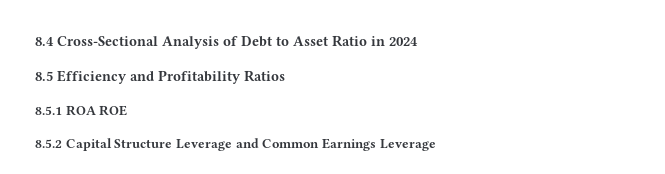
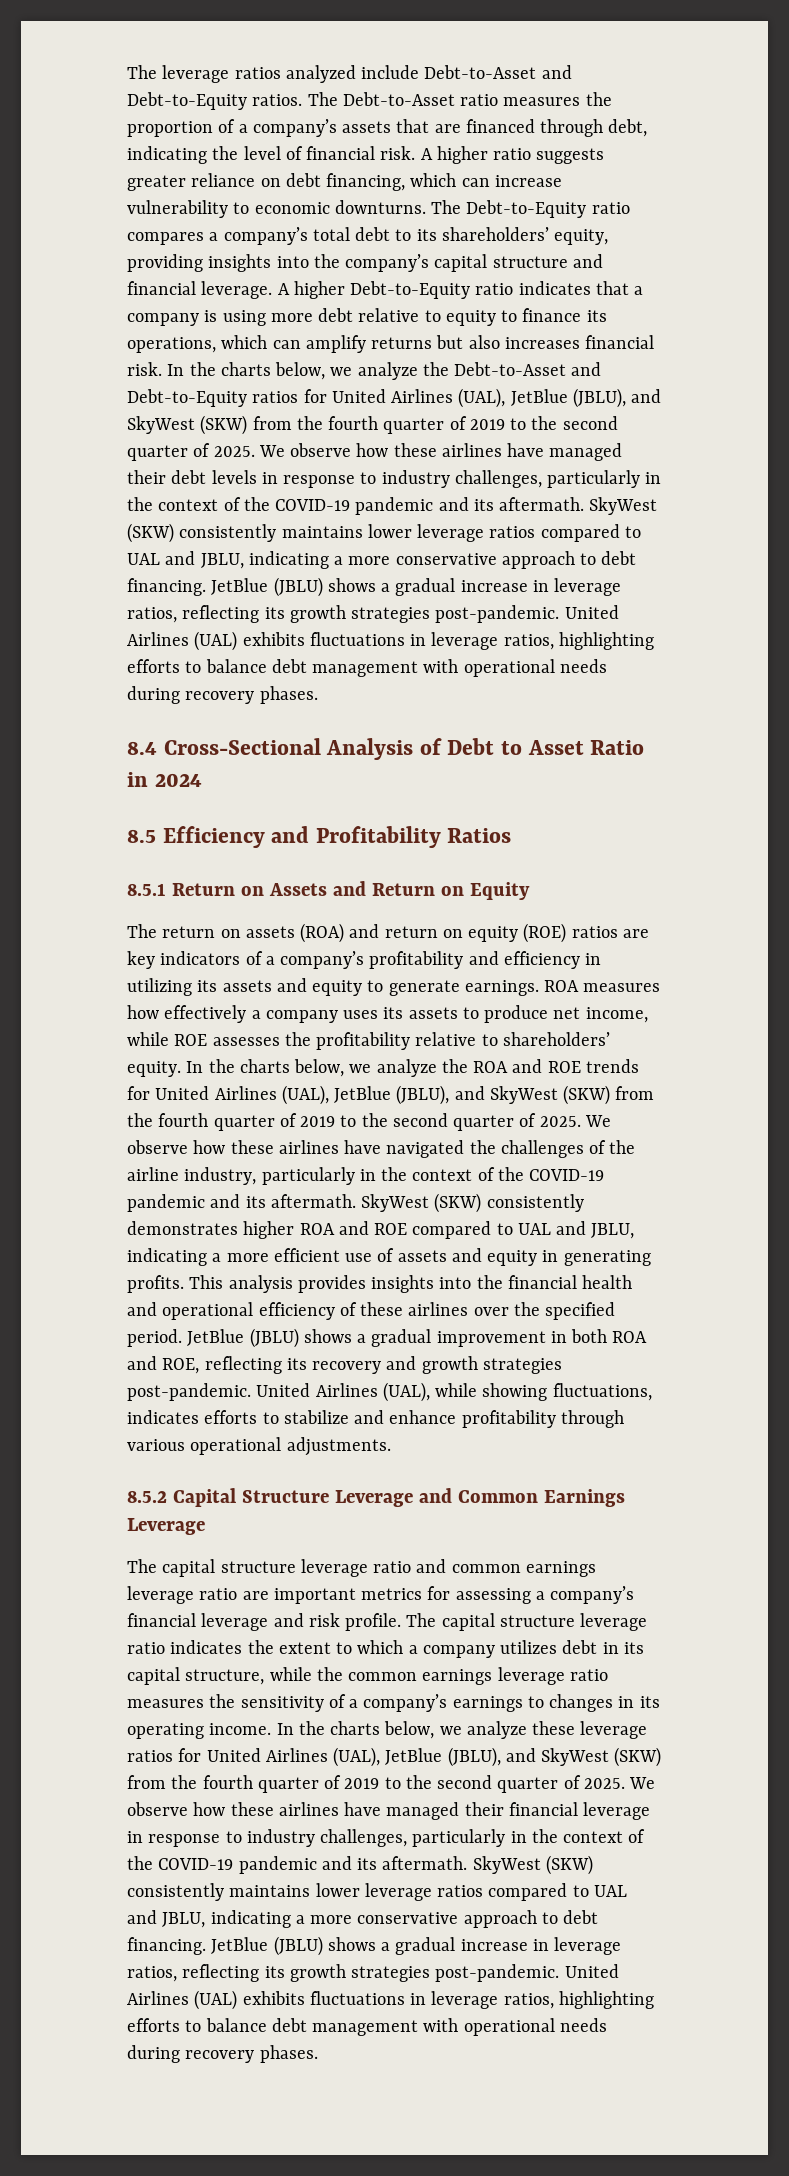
+ The leverage ratios analyzed include Debt-to-Asset and Debt-to-Equity ratios. The Debt-to-Asset ratio measures the proportion of a company’s assets that are financed through debt, indicating the level of financial risk. A higher ratio suggests greater reliance on debt financing, which can increase vulnerability to economic downturns. The Debt-to-Equity ratio compares a company’s total debt to its shareholders’ equity, providing insights into the company’s capital structure and financial leverage. A higher Debt-to-Equity ratio indicates that a company is using more debt relative to equity to finance its operations, which can amplify returns but also increases financial risk. In the charts below, we analyze the Debt-to-Asset and Debt-to-Equity ratios for United Airlines (UAL), JetBlue (JBLU), and SkyWest (SKW) from the fourth quarter of 2019 to the second quarter of 2025. We observe how these airlines have managed their debt levels in response to industry challenges, particularly in the context of the COVID-19 pandemic and its aftermath. SkyWest (SKW) consistently maintains lower leverage ratios compared to UAL and JBLU, indicating a more conservative approach to debt financing. JetBlue (JBLU) shows a gradual increase in leverage ratios, reflecting its growth strategies post-pandemic. United Airlines (UAL) exhibits fluctuations in leverage ratios, highlighting efforts to balance debt management with operational needs during recovery phases.
- 8.5.1 ROA ROE
+ 8.5.1 Return on Assets and Return on Equity
+ The return on assets (ROA) and return on equity (ROE) ratios are key indicators of a company’s profitability and efficiency in utilizing its assets and equity to generate earnings. ROA measures how effectively a company uses its assets to produce net income, while ROE assesses the profitability relative to shareholders’ equity. In the charts below, we analyze the ROA and ROE trends for United Airlines (UAL), JetBlue (JBLU), and SkyWest (SKW) from the fourth quarter of 2019 to the second quarter of 2025. We observe how these airlines have navigated the challenges of the airline industry, particularly in the context of the COVID-19 pandemic and its aftermath. SkyWest (SKW) consistently demonstrates higher ROA and ROE compared to UAL and JBLU, indicating a more efficient use of assets and equity in generating profits. This analysis provides insights into the financial health and operational efficiency of these airlines over the specified period. JetBlue (JBLU) shows a gradual improvement in both ROA and ROE, reflecting its recovery and growth strategies post-pandemic. United Airlines (UAL), while showing fluctuations, indicates efforts to stabilize and enhance profitability through various operational adjustments.
+ The capital structure leverage ratio and common earnings leverage ratio are important metrics for assessing a company’s financial leverage and risk profile. The capital structure leverage ratio indicates the extent to which a company utilizes debt in its capital structure, while the common earnings leverage ratio measures the sensitivity of a company’s earnings to changes in its operating income. In the charts below, we analyze these leverage ratios for United Airlines (UAL), JetBlue (JBLU), and SkyWest (SKW) from the fourth quarter of 2019 to the second quarter of 2025. We observe how these airlines have managed their financial leverage in response to industry challenges, particularly in the context of the COVID-19 pandemic and its aftermath. SkyWest (SKW) consistently maintains lower leverage ratios compared to UAL and JBLU, indicating a more conservative approach to debt financing. JetBlue (JBLU) shows a gradual increase in leverage ratios, reflecting its growth strategies post-pandemic. United Airlines (UAL) exhibits fluctuations in leverage ratios, highlighting efforts to balance debt management with operational needs during recovery phases.

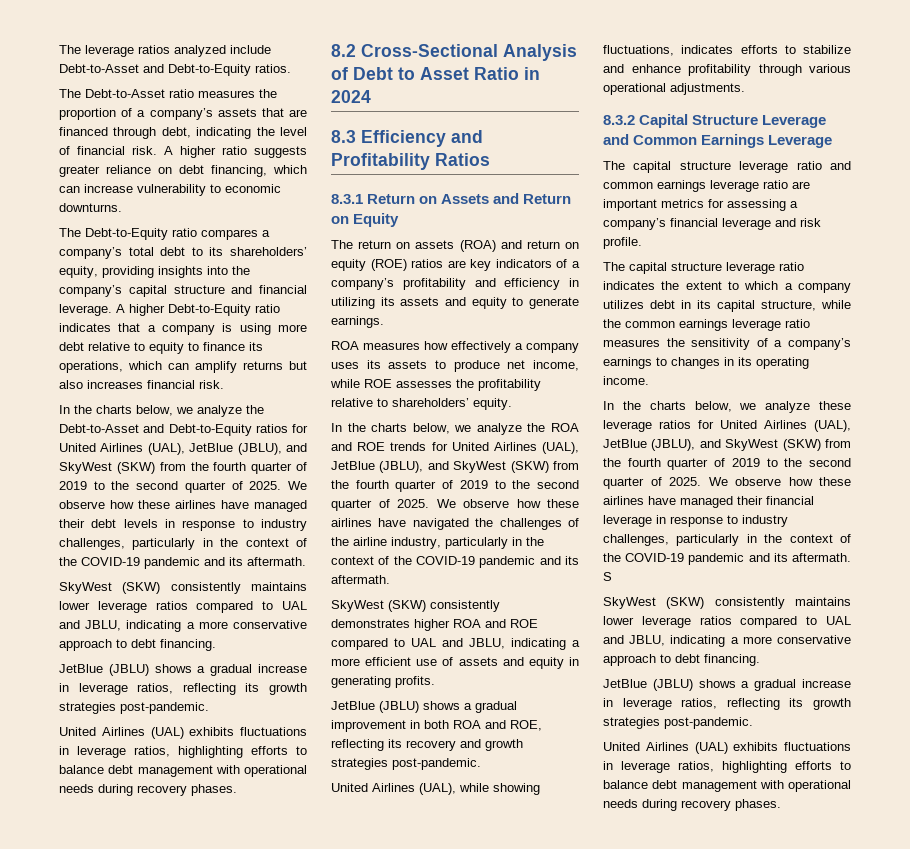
- The leverage ratios analyzed include Debt-to-Asset and Debt-to-Equity ratios. The Debt-to-Asset ratio measures the proportion of a company’s assets that are financed through debt, indicating the level of financial risk.
+ The leverage ratios analyzed include Debt-to-Asset and Debt-to-Equity ratios.
+ The Debt-to-Asset ratio measures the proportion of a company’s assets that are financed through debt, indicating the level of financial risk.
- A higher ratio suggests greater reliance on debt financing, which can increase vulnerability to economic downturns. The Debt-to-Equity ratio compares a company’s total debt to its shareholders’ equity, providing insights into the company’s capital structure and financial leverage.
+ A higher ratio suggests greater reliance on debt financing, which can increase vulnerability to economic downturns.
+ The Debt-to-Equity ratio compares a company’s total debt to its shareholders’ equity, providing insights into the company’s capital structure and financial leverage.
- A higher Debt-to-Equity ratio indicates that a company is using more debt relative to equity to finance its operations, which can amplify returns but also increases financial risk. In the charts below, we analyze the Debt-to-Asset and Debt-to-Equity ratios for United Airlines (UAL), JetBlue (JBLU), and SkyWest (SKW) from the fourth quarter of 2019 to the second quarter of 2025.
+ A higher Debt-to-Equity ratio indicates that a company is using more debt relative to equity to finance its operations, which can amplify returns but also increases financial risk.
+ In the charts below, we analyze the Debt-to-Asset and Debt-to-Equity ratios for United Airlines (UAL), JetBlue (JBLU), and SkyWest (SKW) from the fourth quarter of 2019 to the second quarter of 2025.
- We observe how these airlines have managed their debt levels in response to industry challenges, particularly in the context of the COVID-19 pandemic and its aftermath. SkyWest (SKW) consistently maintains lower leverage ratios compared to UAL and JBLU, indicating a more conservative approach to debt financing. JetBlue (JBLU) shows a gradual increase in leverage ratios, reflecting its growth strategies post-pandemic. United Airlines (UAL) exhibits fluctuations in leverage ratios, highlighting efforts to balance debt management with operational needs during recovery phases.
+ We observe how these airlines have managed their debt levels in response to industry challenges, particularly in the context of the COVID-19 pandemic and its aftermath.
+ SkyWest (SKW) consistently maintains lower leverage ratios compared to UAL and JBLU, indicating a more conservative approach to debt financing.
+ JetBlue (JBLU) shows a gradual increase in leverage ratios, reflecting its growth strategies post-pandemic.
+ United Airlines (UAL) exhibits fluctuations in leverage ratios, highlighting efforts to balance debt management with operational needs during recovery phases.
- 8.4 Cross-Sectional Analysis of Debt to Asset Ratio in 2024
+ 8.2 Cross-Sectional Analysis of Debt to Asset Ratio in 2024
- 8.5 Efficiency and Profitability Ratios
+ 8.3 Efficiency and Profitability Ratios
- 8.5.1 Return on Assets and Return on Equity
+ 8.3.1 Return on Assets and Return on Equity
- The return on assets (ROA) and return on equity (ROE) ratios are key indicators of a company’s profitability and efficiency in utilizing its assets and equity to generate earnings. ROA measures how effectively a company uses its assets to produce net income, while ROE assesses the profitability relative to shareholders’ equity. In the charts below, we analyze the ROA and ROE trends for United Airlines (UAL), JetBlue (JBLU), and SkyWest (SKW) from the fourth quarter of 2019 to the second quarter of 2025.
+ The return on assets (ROA) and return on equity (ROE) ratios are key indicators of a company’s profitability and efficiency in utilizing its assets and equity to generate earnings.
+ ROA measures how effectively a company uses its assets to produce net income, while ROE assesses the profitability relative to shareholders’ equity.
+ In the charts below, we analyze the ROA and ROE trends for United Airlines (UAL), JetBlue (JBLU), and SkyWest (SKW) from the fourth quarter of 2019 to the second quarter of 2025.
- We observe how these airlines have navigated the challenges of the airline industry, particularly in the context of the COVID-19 pandemic and its aftermath. SkyWest (SKW) consistently demonstrates higher ROA and ROE compared to UAL and JBLU, indicating a more efficient use of assets and equity in generating profits. This analysis provides insights into the financial health and operational efficiency of these airlines over the specified period. JetBlue (JBLU) shows a gradual improvement in both ROA and ROE, reflecting its recovery and growth strategies post-pandemic. United Airlines (UAL), while showing fluctuations, indicates efforts to stabilize and enhance profitability through various operational adjustments.
+ We observe how these airlines have navigated the challenges of the airline industry, particularly in the context of the COVID-19 pandemic and its aftermath.
+ SkyWest (SKW) consistently demonstrates higher ROA and ROE compared to UAL and JBLU, indicating a more efficient use of assets and equity in generating profits.
+ JetBlue (JBLU) shows a gradual improvement in both ROA and ROE, reflecting its recovery and growth strategies post-pandemic.
+ United Airlines (UAL), while showing fluctuations, indicates efforts to stabilize and enhance profitability through various operational adjustments.
- 8.5.2 Capital Structure Leverage and Common Earnings Leverage
+ 8.3.2 Capital Structure Leverage and Common Earnings Leverage
- The capital structure leverage ratio and common earnings leverage ratio are important metrics for assessing a company’s financial leverage and risk profile. The capital structure leverage ratio indicates the extent to which a company utilizes debt in its capital structure, while the common earnings leverage ratio measures the sensitivity of a company’s earnings to changes in its operating income. In the charts below, we analyze these leverage ratios for United Airlines (UAL), JetBlue (JBLU), and SkyWest (SKW) from the fourth quarter of 2019 to the second quarter of 2025.
+ The capital structure leverage ratio and common earnings leverage ratio are important metrics for assessing a company’s financial leverage and risk profile.
+ The capital structure leverage ratio indicates the extent to which a company utilizes debt in its capital structure, while the common earnings leverage ratio measures the sensitivity of a company’s earnings to changes in its operating income.
+ In the charts below, we analyze these leverage ratios for United Airlines (UAL), JetBlue (JBLU), and SkyWest (SKW) from the fourth quarter of 2019 to the second quarter of 2025.
- We observe how these airlines have managed their financial leverage in response to industry challenges, particularly in the context of the COVID-19 pandemic and its aftermath. SkyWest (SKW) consistently maintains lower leverage ratios compared to UAL and JBLU, indicating a more conservative approach to debt financing. JetBlue (JBLU) shows a gradual increase in leverage ratios, reflecting its growth strategies post-pandemic. United Airlines (UAL) exhibits fluctuations in leverage ratios, highlighting efforts to balance debt management with operational needs during recovery phases.
+ We observe how these airlines have managed their financial leverage in response to industry challenges, particularly in the context of the COVID-19 pandemic and its aftermath. S
+ SkyWest (SKW) consistently maintains lower leverage ratios compared to UAL and JBLU, indicating a more conservative approach to debt financing.
+ JetBlue (JBLU) shows a gradual increase in leverage ratios, reflecting its growth strategies post-pandemic.
+ United Airlines (UAL) exhibits fluctuations in leverage ratios, highlighting efforts to balance debt management with operational needs during recovery phases.

